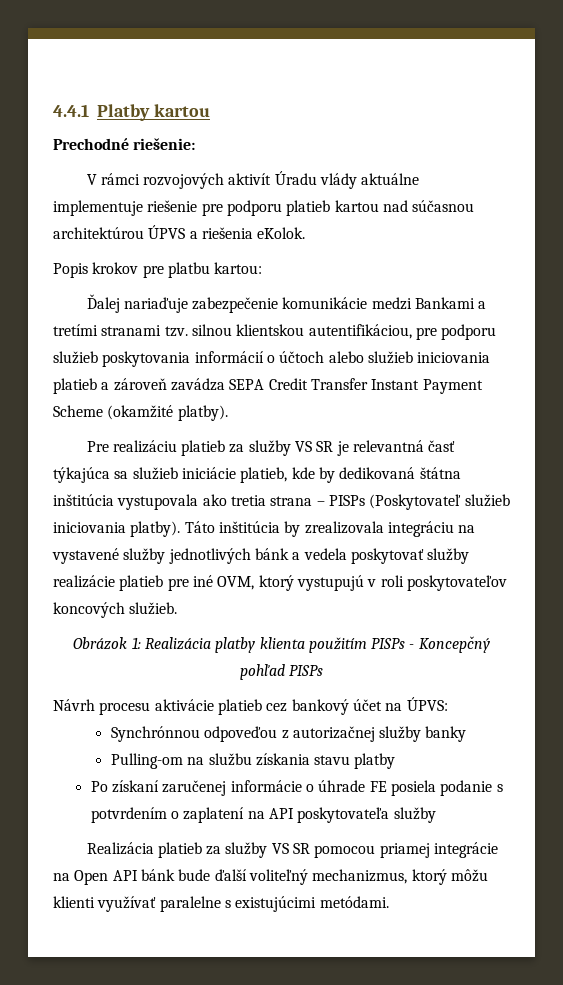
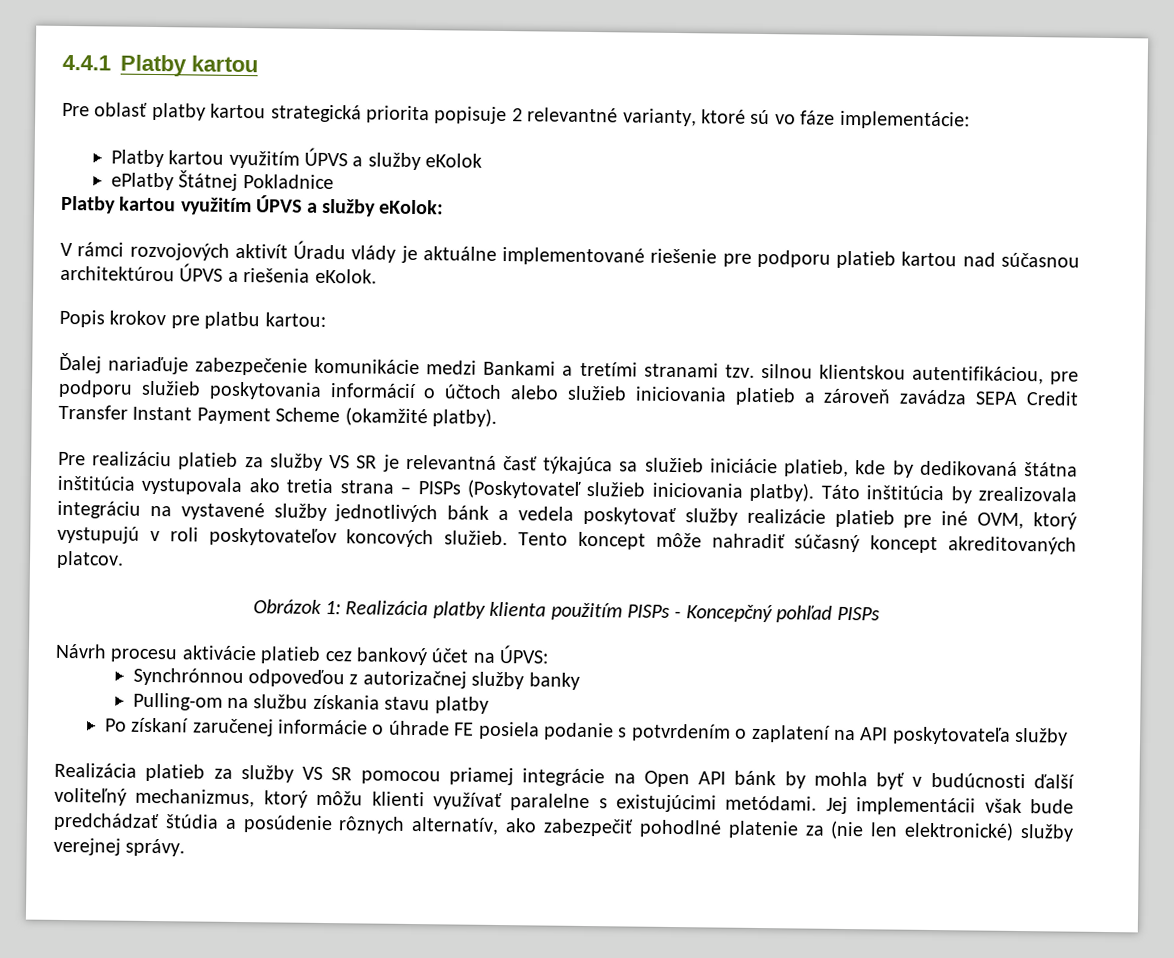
- Prechodné riešenie:
+ Pre oblasť platby kartou strategická priorita popisuje 2 relevantné varianty, ktoré sú vo fáze implementácie:
+ Platby kartou využitím ÚPVS a služby eKolok
+ ePlatby Štátnej Pokladnice
+ Platby kartou využitím ÚPVS a služby eKolok:
- V rámci rozvojových aktivít Úradu vlády aktuálne implementuje riešenie pre podporu platieb kartou nad súčasnou architektúrou ÚPVS a riešenia eKolok.
+ V rámci rozvojových aktivít Úradu vlády je aktuálne implementované riešenie pre podporu platieb kartou nad súčasnou architektúrou ÚPVS a riešenia eKolok.
+ Tento koncept môže nahradiť súčasný koncept akreditovaných platcov.
- Realizácia platieb za služby VS SR pomocou priamej integrácie na Open API bánk bude ďalší voliteľný mechanizmus, ktorý môžu klienti využívať paralelne s existujúcimi metódami.
+ Realizácia platieb za služby VS SR pomocou priamej integrácie na Open API bánk by mohla byť v budúcnosti ďalší voliteľný mechanizmus, ktorý môžu klienti využívať paralelne s existujúcimi metódami.
+ Jej implementácii však bude predchádzať štúdia a posúdenie rôznych alternatív, ako zabezpečiť pohodlné platenie za (nie len elektronické) služby verejnej správy.

